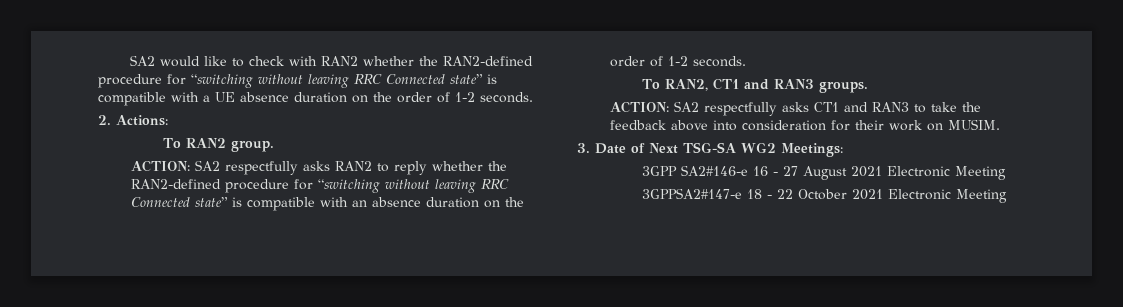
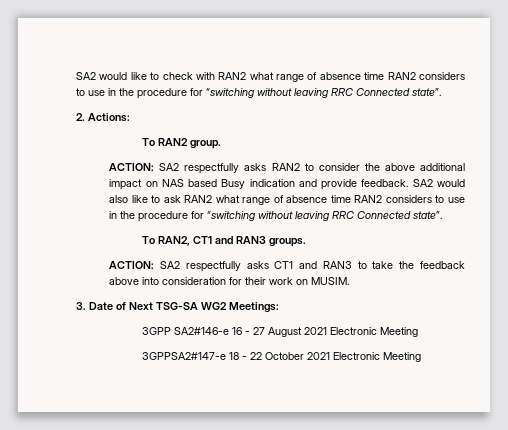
- SA2 would like to check with RAN2 whether the RAN2-defined procedure for “switching without leaving RRC Connected state” is compatible with a UE absence duration on the order of 1-2 seconds.
+ SA2 would like to check with RAN2 what range of absence time RAN2 considers to use in the procedure for “switching without leaving RRC Connected state”.
- ACTION: SA2 respectfully asks RAN2 to reply whether the RAN2-defined procedure for “switching without leaving RRC Connected state” is compatible with an absence duration on the order of 1-2 seconds.
+ ACTION: SA2 respectfully asks RAN2 to consider the above additional impact on NAS based Busy indication and provide feedback. SA2 would also like to ask RAN2 what range of absence time RAN2 considers to use in the procedure for “switching without leaving RRC Connected state”.

